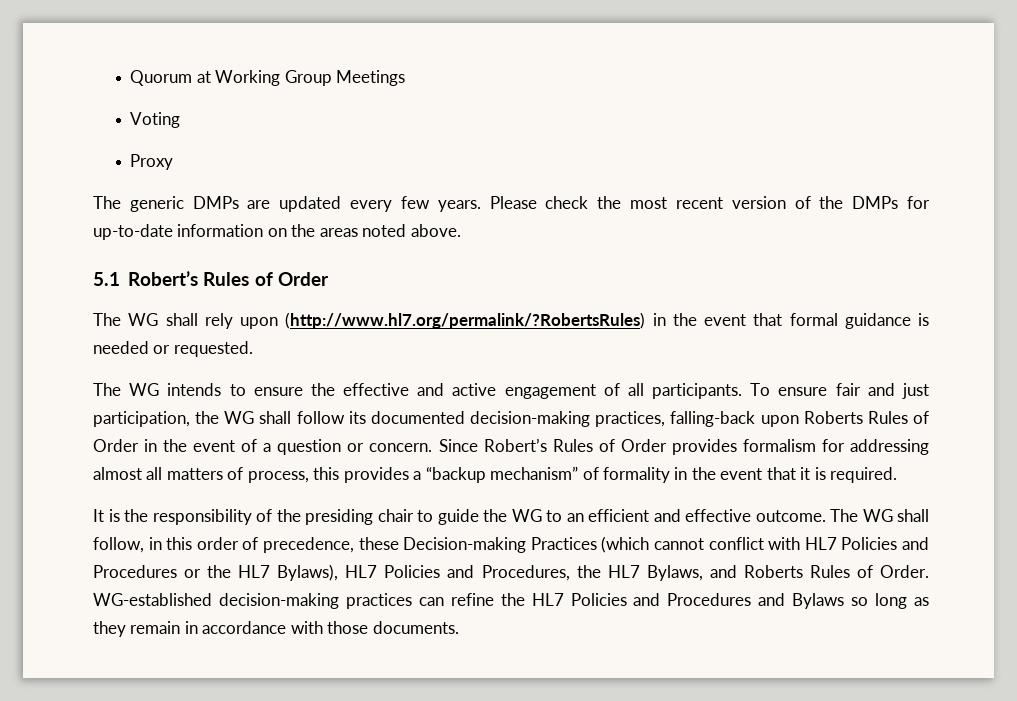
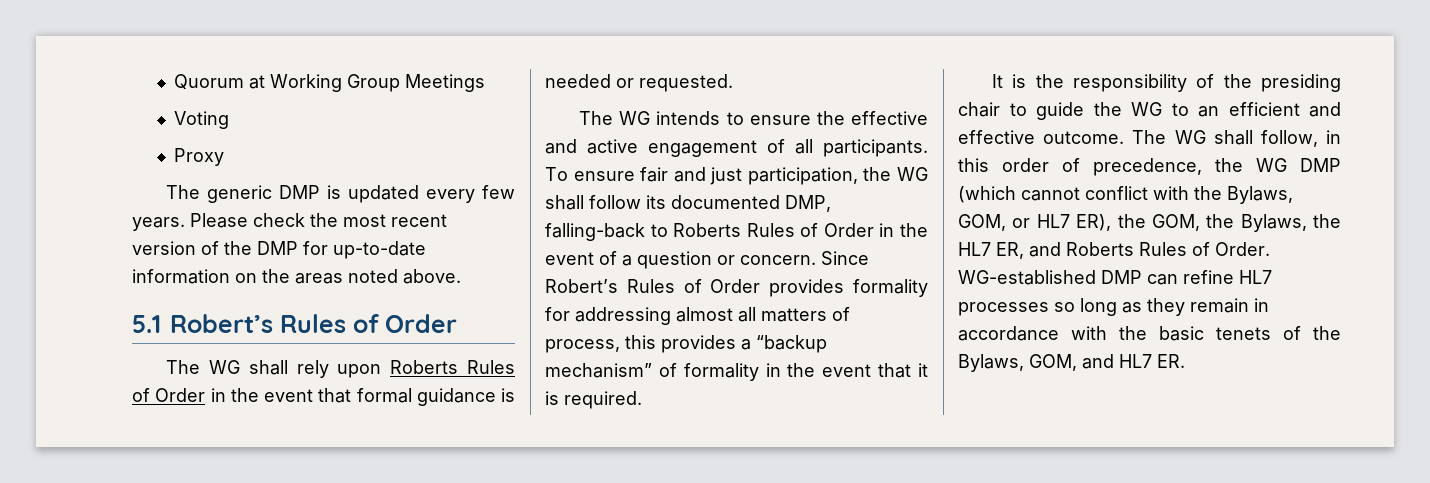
- The generic DMPs are updated every few years.
+ The generic DMP is updated every few years.
- Please check the most recent version of the DMPs for up-to-date information on the areas noted above.
+ Please check the most recent version of the DMP for up-to-date information on the areas noted above.
- The WG shall rely upon (http://www.hl7.org/permalink/?RobertsRules) in the event that formal guidance is needed or requested.
+ The WG shall rely upon Roberts Rules of Order in the event that formal guidance is needed or requested.
- To ensure fair and just participation, the WG shall follow its documented decision-making practices, falling-back upon Roberts Rules of Order in the event of a question or concern.
+ To ensure fair and just participation, the WG shall follow its documented DMP, falling-back to Roberts Rules of Order in the event of a question or concern.
- Since Robert’s Rules of Order provides formalism for addressing almost all matters of process, this provides a “backup mechanism” of formality in the event that it is required.
+ Since Robert’s Rules of Order provides formality for addressing almost all matters of process, this provides a “backup mechanism” of formality in the event that it is required.
- The WG shall follow, in this order of precedence, these Decision-making Practices (which cannot conflict with HL7 Policies and Procedures or the HL7 Bylaws), HL7 Policies and Procedures, the HL7 Bylaws, and Roberts Rules of Order.
+ The WG shall follow, in this order of precedence, the WG DMP (which cannot conflict with the Bylaws, GOM, or HL7 ER), the GOM, the Bylaws, the HL7 ER, and Roberts Rules of Order.
- WG-established decision-making practices can refine the HL7 Policies and Procedures and Bylaws so long as they remain in accordance with those documents.
+ WG-established DMP can refine HL7 processes so long as they remain in accordance with the basic tenets of the Bylaws, GOM, and HL7 ER.

